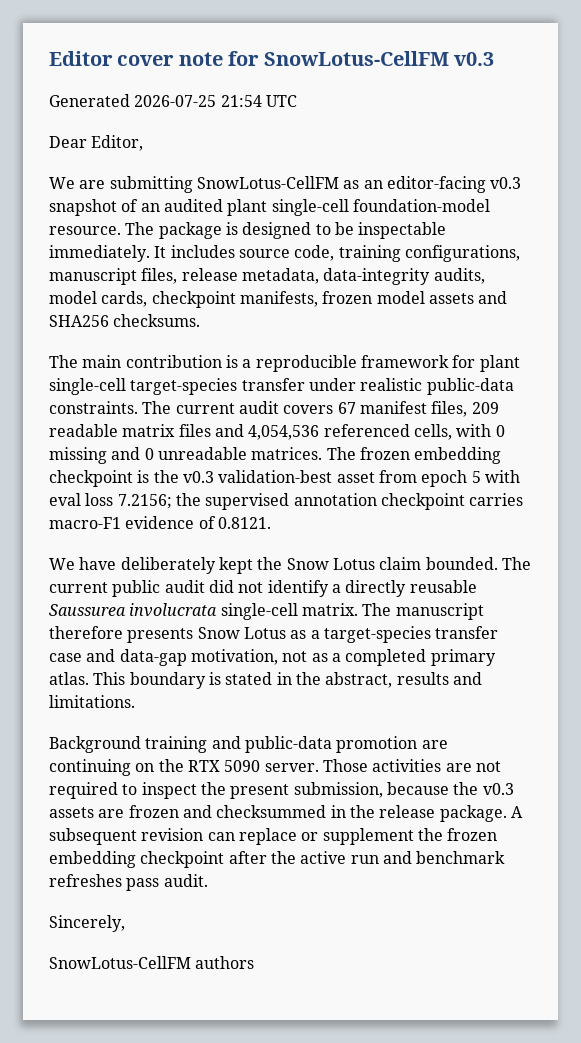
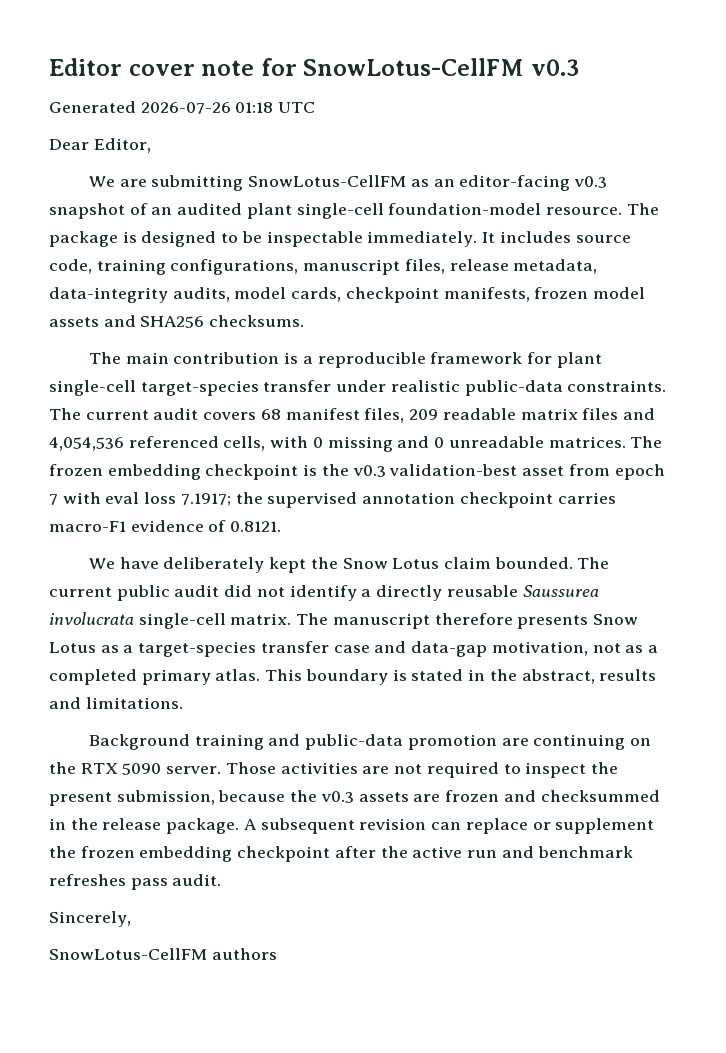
- Generated 2026-07-25 21:54 UTC
+ Generated 2026-07-26 01:18 UTC
- The current audit covers 67 manifest files, 209 readable matrix files and 4,054,536 referenced cells, with 0 missing and 0 unreadable matrices.
+ The current audit covers 68 manifest files, 209 readable matrix files and 4,054,536 referenced cells, with 0 missing and 0 unreadable matrices.
- The frozen embedding checkpoint is the v0.3 validation-best asset from epoch 5 with eval loss 7.2156; the supervised annotation checkpoint carries macro-F1 evidence of 0.8121.
+ The frozen embedding checkpoint is the v0.3 validation-best asset from epoch 7 with eval loss 7.1917; the supervised annotation checkpoint carries macro-F1 evidence of 0.8121.

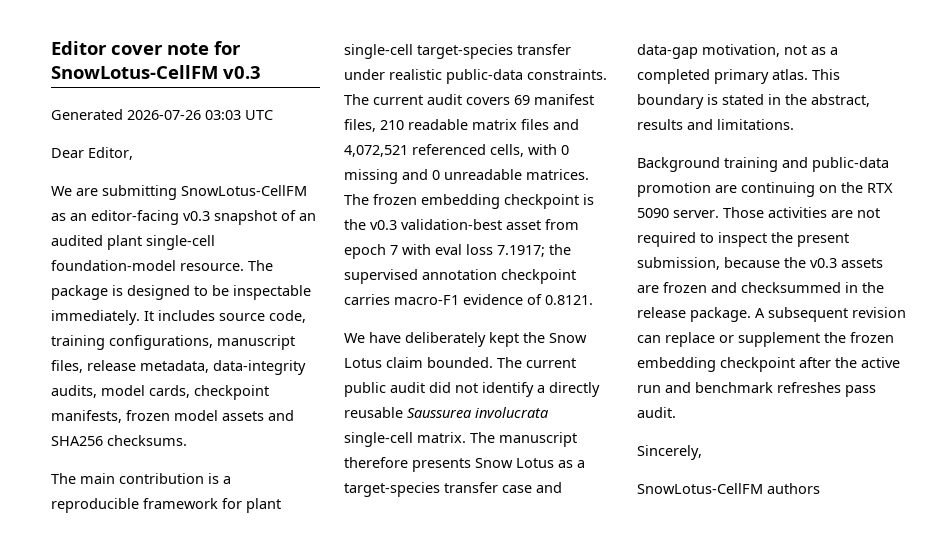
- Generated 2026-07-26 01:18 UTC
+ Generated 2026-07-26 03:03 UTC
- The current audit covers 68 manifest files, 209 readable matrix files and 4,054,536 referenced cells, with 0 missing and 0 unreadable matrices.
+ The current audit covers 69 manifest files, 210 readable matrix files and 4,072,521 referenced cells, with 0 missing and 0 unreadable matrices.

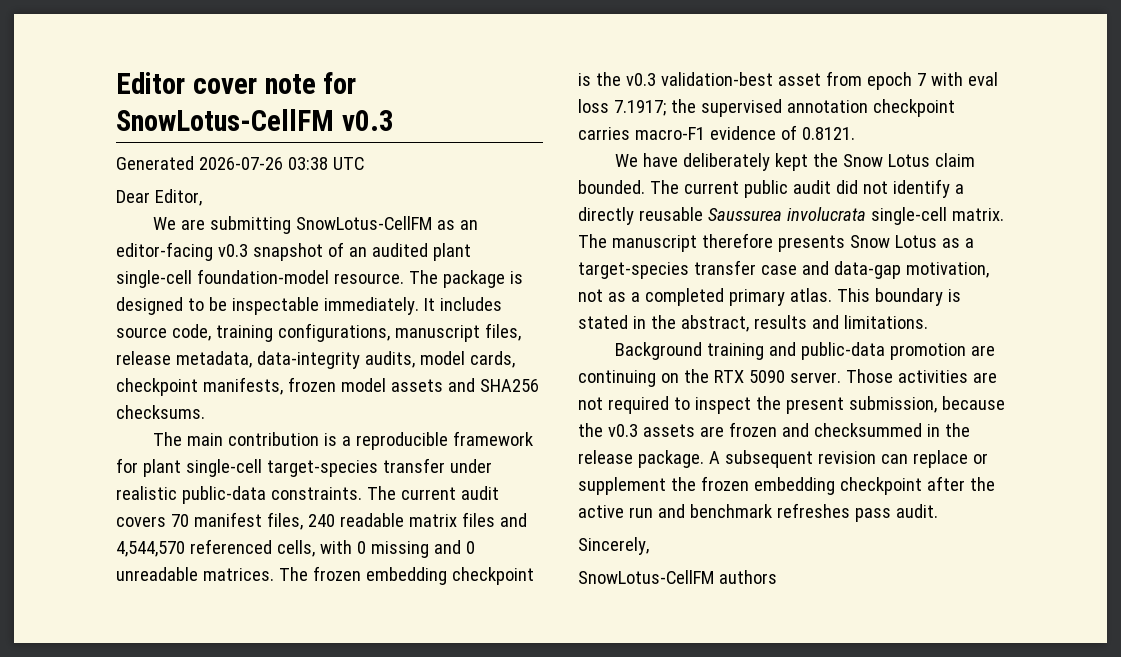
- Generated 2026-07-26 03:03 UTC
+ Generated 2026-07-26 03:38 UTC
- The current audit covers 69 manifest files, 210 readable matrix files and 4,072,521 referenced cells, with 0 missing and 0 unreadable matrices.
+ The current audit covers 70 manifest files, 240 readable matrix files and 4,544,570 referenced cells, with 0 missing and 0 unreadable matrices.

